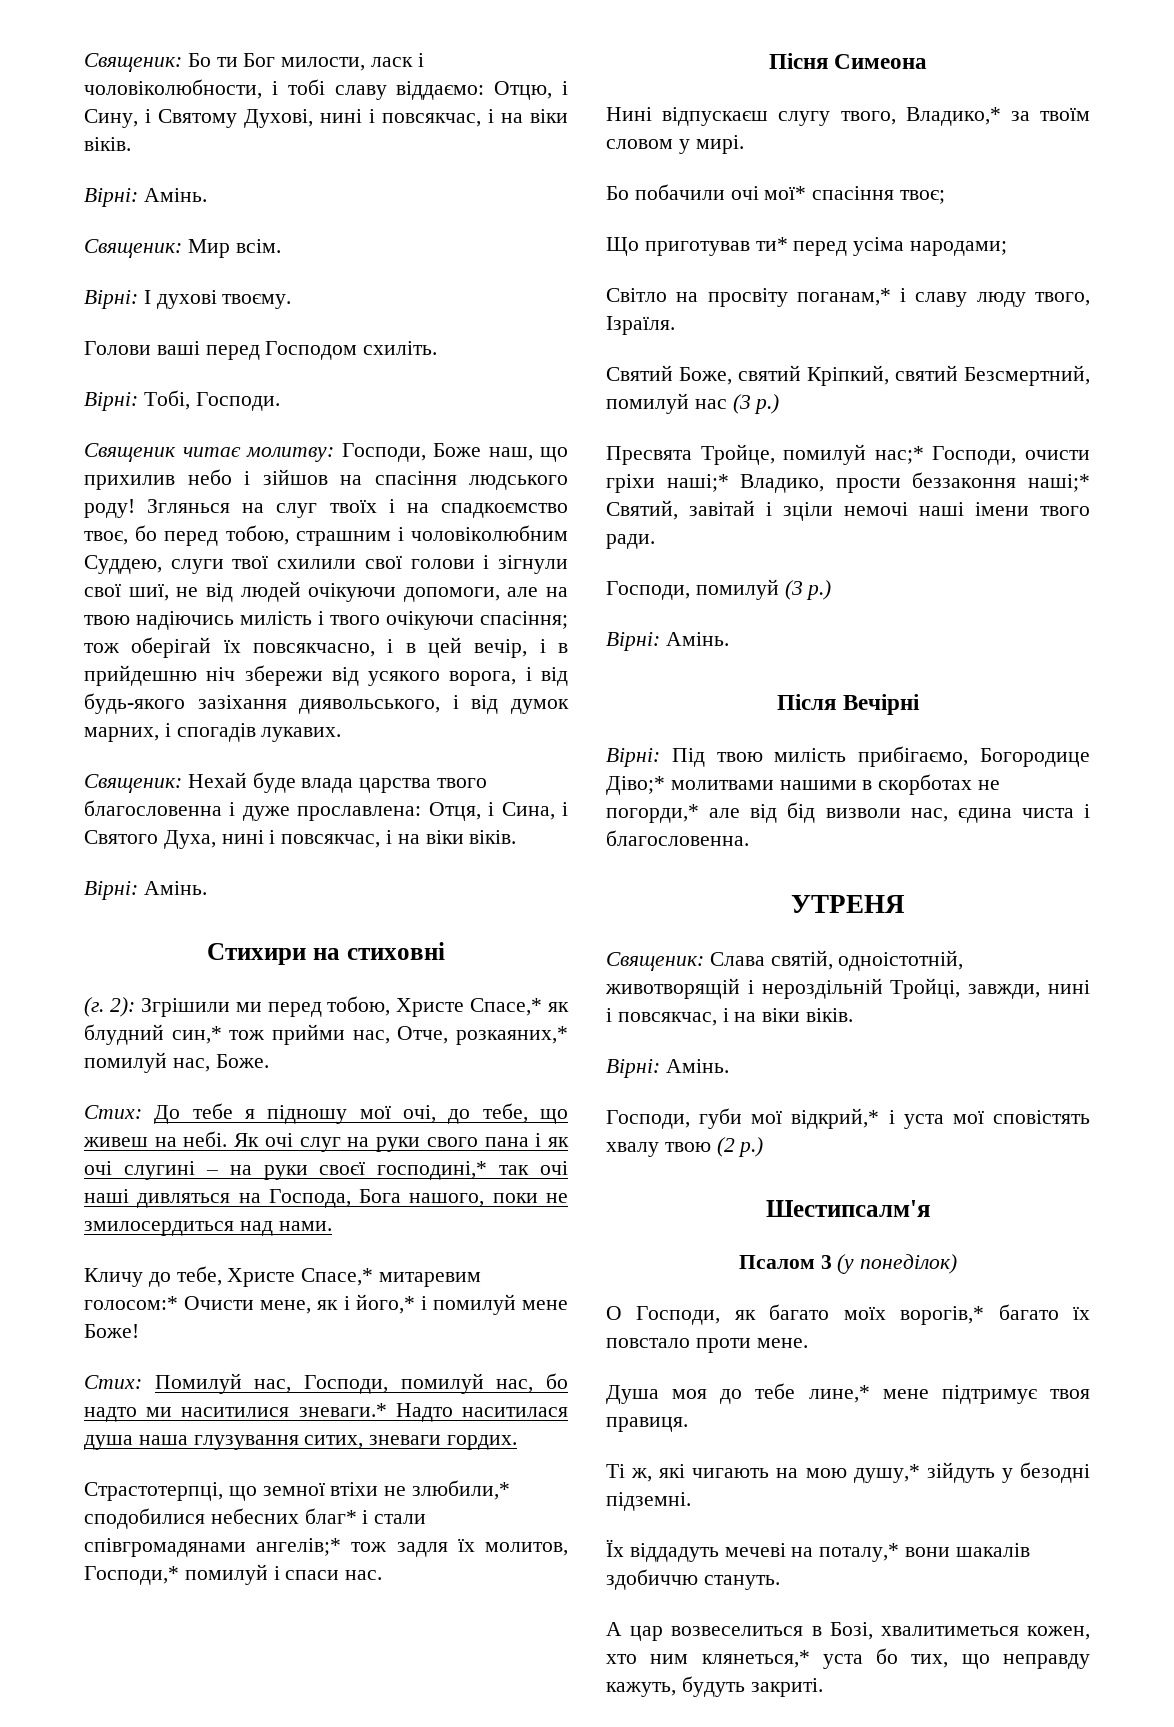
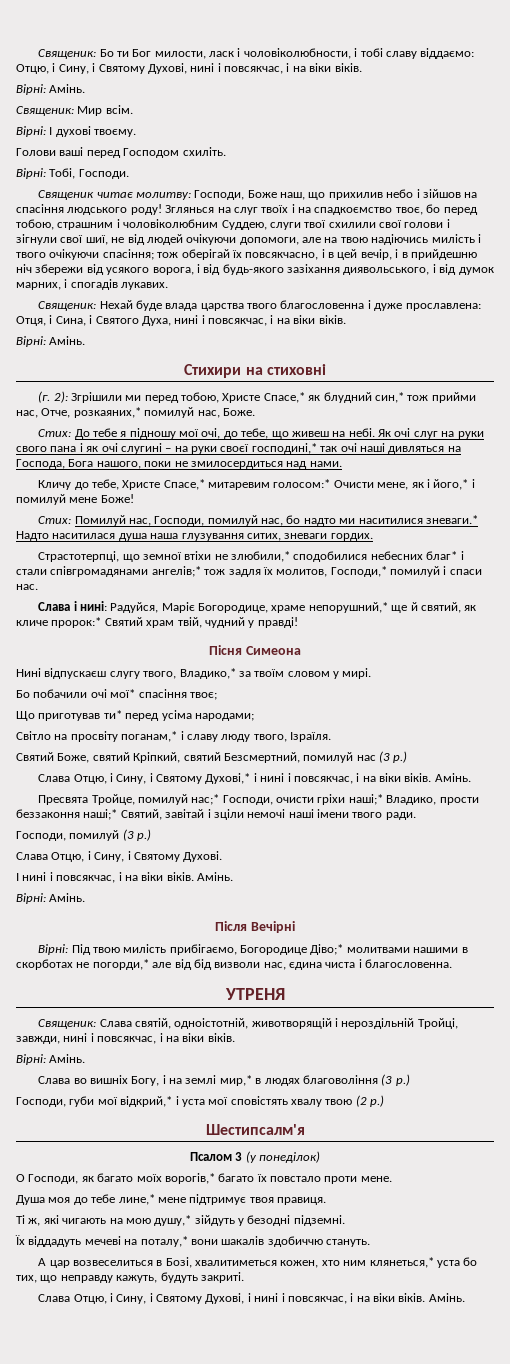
+ Слава і нині: Радуйся, Маріє Богородице, храме непорушний,* ще й святий, як кличе пророк:* Святий храм твій, чудний у правді!
+ Слава Отцю, і Сину, і Святому Духові,* і нині і повсякчас, і на віки віків. Амінь.
+ Слава Отцю, і Сину, і Святому Духові.
+ І нині і повсякчас, і на віки віків. Амінь.
+ Слава во вишніх Богу, і на землі мир,* в людях благовоління (3 р.)
+ Слава Отцю, і Сину, і Святому Духові, і нині і повсякчас, і на віки віків. Амінь.

